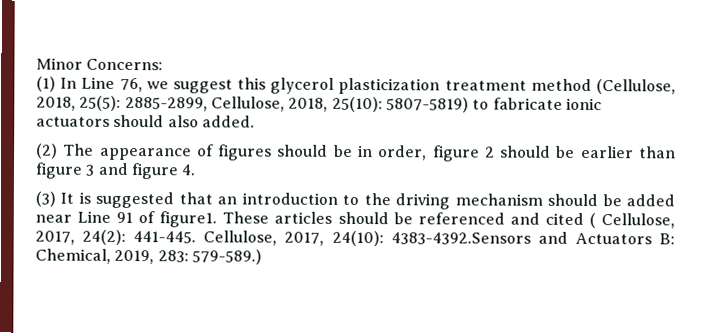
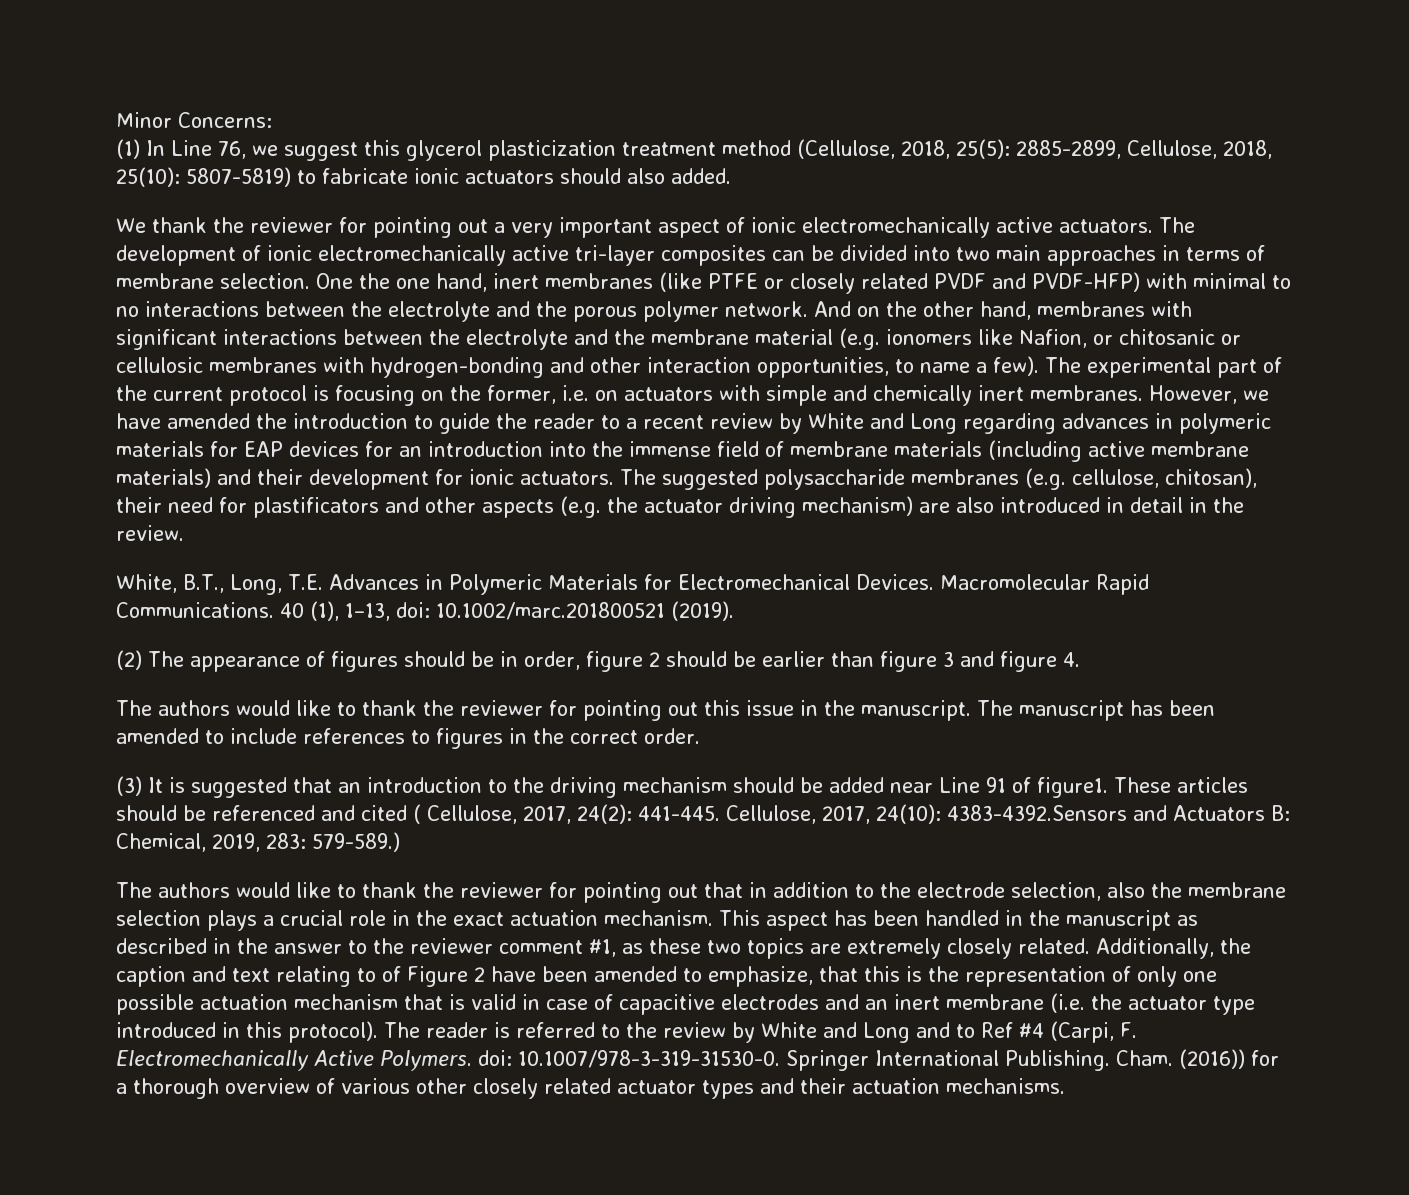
+ We thank the reviewer for pointing out a very important aspect of ionic electromechanically active actuators. The development of ionic electromechanically active tri-layer composites can be divided into two main approaches in terms of membrane selection. One the one hand, inert membranes (like PTFE or closely related PVDF and PVDF-HFP) with minimal to no interactions between the electrolyte and the porous polymer network. And on the other hand, membranes with significant interactions between the electrolyte and the membrane material (e.g. ionomers like Nafion, or chitosanic or cellulosic membranes with hydrogen-bonding and other interaction opportunities, to name a few). The experimental part of the current protocol is focusing on the former, i.e. on actuators with simple and chemically inert membranes. However, we have amended the introduction to guide the reader to a recent review by White and Long regarding advances in polymeric materials for EAP devices for an introduction into the immense field of membrane materials (including active membrane materials) and their development for ionic actuators. The suggested polysaccharide membranes (e.g. cellulose, chitosan), their need for plastificators and other aspects (e.g. the actuator driving mechanism) are also introduced in detail in the review.
+ White, B.T., Long, T.E. Advances in Polymeric Materials for Electromechanical Devices. Macromolecular Rapid Communications. 40 (1), 1–13, doi: 10.1002/marc.201800521 (2019).
+ The authors would like to thank the reviewer for pointing out this issue in the manuscript. The manuscript has been amended to include references to figures in the correct order.
+ The authors would like to thank the reviewer for pointing out that in addition to the electrode selection, also the membrane selection plays a crucial role in the exact actuation mechanism. This aspect has been handled in the manuscript as described in the answer to the reviewer comment #1, as these two topics are extremely closely related. Additionally, the caption and text relating to of Figure 2 have been amended to emphasize, that this is the representation of only one possible actuation mechanism that is valid in case of capacitive electrodes and an inert membrane (i.e. the actuator type introduced in this protocol). The reader is referred to the review by White and Long and to Ref #4 (Carpi, F. Electromechanically Active Polymers. doi: 10.1007/978-3-319-31530-0. Springer International Publishing. Cham. (2016)) for a thorough overview of various other closely related actuator types and their actuation mechanisms.

